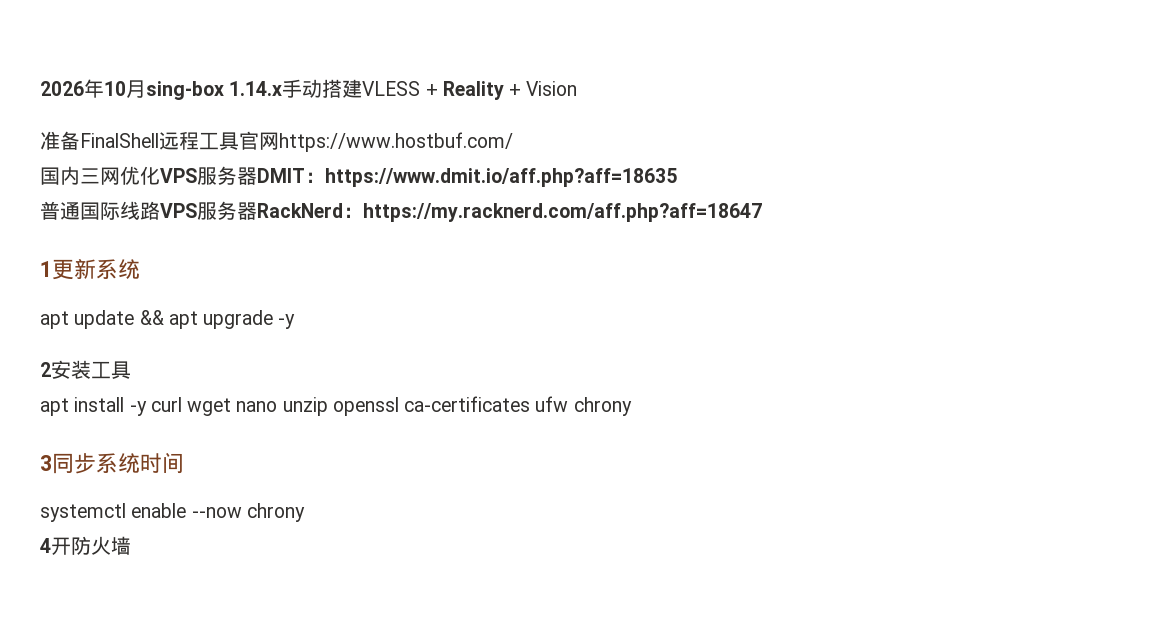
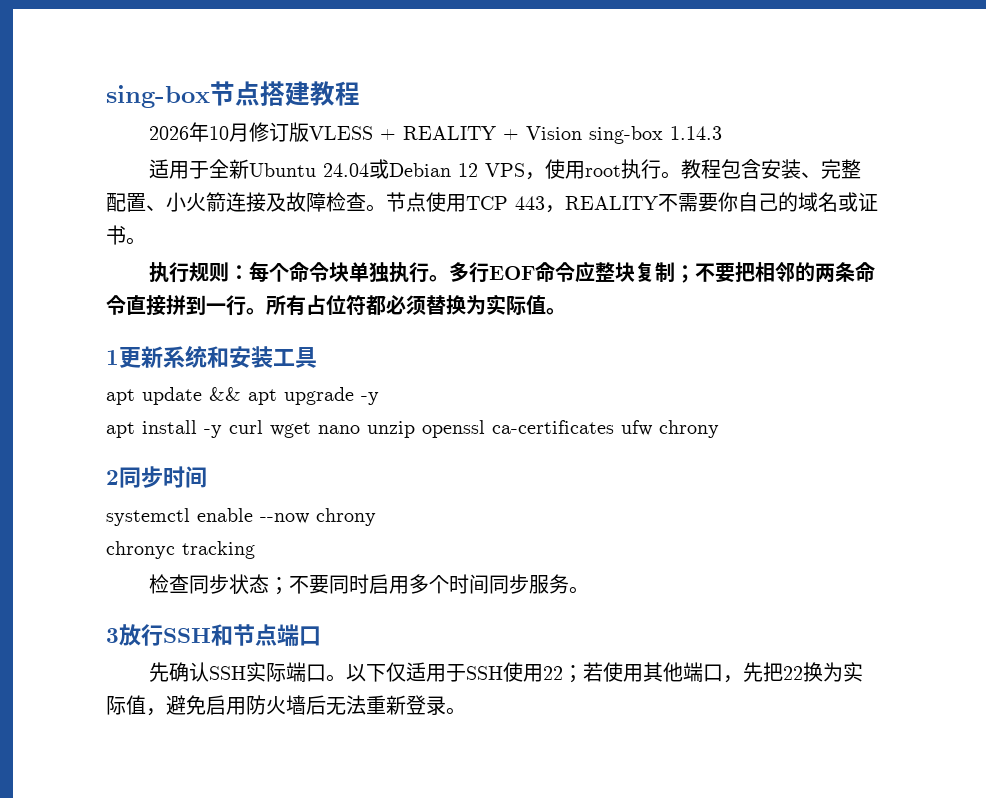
- 2026年10月sing-box 1.14.x手动搭建VLESS + Reality + Vision
- 准备FinalShell远程工具官网https://www.hostbuf.com/
- 国内三网优化VPS服务器DMIT：https://www.dmit.io/aff.php?aff=18635
- 普通国际线路VPS服务器RackNerd：https://my.racknerd.com/aff.php?aff=18647
+ sing-box节点搭建教程
+ 2026年10月修订版VLESS + REALITY + Vision sing-box 1.14.3
+ 适用于全新Ubuntu 24.04或Debian 12 VPS，使用root执行。教程包含安装、完整配置、小火箭连接及故障检查。节点使用TCP 443，REALITY不需要你自己的域名或证书。
+ 执行规则：每个命令块单独执行。多行EOF命令应整块复制；不要把相邻的两条命令直接拼到一行。所有占位符都必须替换为实际值。
- 1更新系统
+ 1更新系统和安装工具
- 2安装工具
- 3同步系统时间
+ 2同步时间
- 4开防火墙
+ chronyc tracking
+ 检查同步状态；不要同时启用多个时间同步服务。
+ 3放行SSH和节点端口
+ 先确认SSH实际端口。以下仅适用于SSH使用22；若使用其他端口，先把22换为实际值，避免启用防火墙后无法重新登录。

